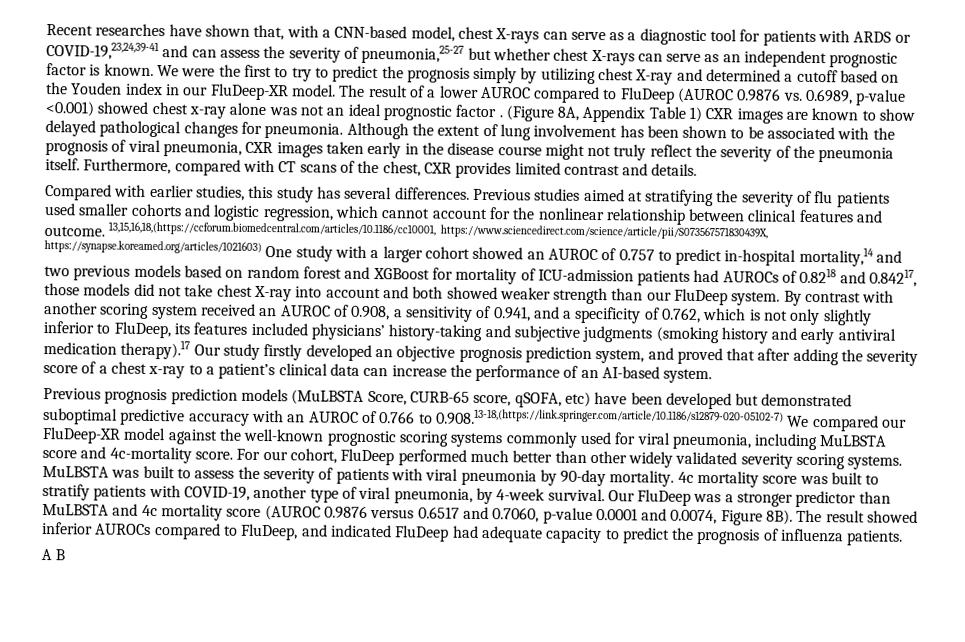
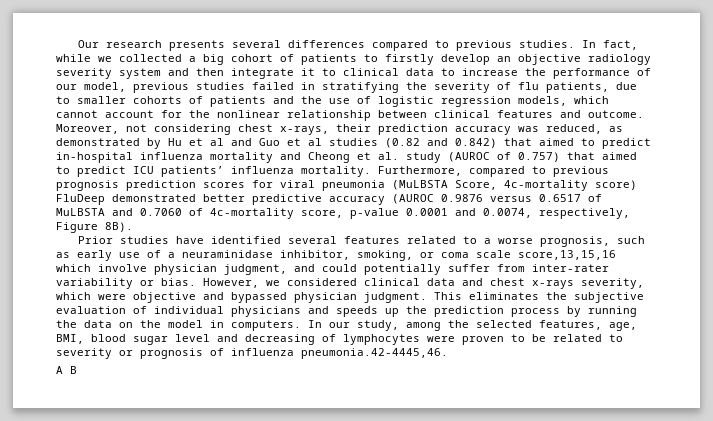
- Recent researches have shown that, with a CNN-based model, chest X-rays can serve as a diagnostic tool for patients with ARDS or COVID-19,23,24,39-41 and can assess the severity of pneumonia,25-27 but whether chest X-rays can serve as an independent prognostic factor is known. We were the first to try to predict the prognosis simply by utilizing chest X-ray and determined a cutoff based on the Youden index in our FluDeep-XR model. The result of a lower AUROC compared to FluDeep (AUROC 0.9876 vs. 0.6989, p-value <0.001) showed chest x-ray alone was not an ideal prognostic factor . (Figure 8A, Appendix Table 1) CXR images are known to show delayed pathological changes for pneumonia. Although the extent of lung involvement has been shown to be associated with the prognosis of viral pneumonia, CXR images taken early in the disease course might not truly reflect the severity of the pneumonia itself. Furthermore, compared with CT scans of the chest, CXR provides limited contrast and details.
- Compared with earlier studies, this study has several differences. Previous studies aimed at stratifying the severity of flu patients used smaller cohorts and logistic regression, which cannot account for the nonlinear relationship between clinical features and outcome.
+ Our research presents several differences compared to previous studies. In fact, while we collected a big cohort of patients to firstly develop an objective radiology severity system and then integrate it to clinical data to increase the performance of our model, previous studies failed in stratifying the severity of flu patients, due to smaller cohorts of patients and the use of logistic regression models, which cannot account for the nonlinear relationship between clinical features and outcome.
- 13,15,16,18,(https://ccforum.biomedcentral.com/articles/10.1186/cc10001, https://www.sciencedirect.com/science/article/pii/S073567571830439X, https://synapse.koreamed.org/articles/1021603) One study with a larger cohort showed an AUROC of 0.757 to predict in-hospital mortality,14 and two previous models based on random forest and XGBoost for mortality of ICU-admission patients had AUROCs of 0.8218 and 0.84217, those models did not take chest X-ray into account and both showed weaker strength than our FluDeep system. By contrast with another scoring system received an AUROC of 0.908, a sensitivity of 0.941, and a specificity of 0.762, which is not only slightly inferior to FluDeep, its features included physicians’ history-taking and subjective judgments (smoking history and early antiviral medication therapy).17 Our study firstly developed an objective prognosis prediction system, and proved that after adding the severity score of a chest x-ray to a patient’s clinical data can increase the performance of an AI-based system.
- Previous prognosis prediction models (MuLBSTA Score, CURB-65 score, qSOFA, etc) have been developed but demonstrated suboptimal predictive accuracy with an AUROC of 0.766 to 0.908.13-18,(https://link.springer.com/article/10.1186/s12879-020-05102-7) We compared our FluDeep-XR model against the well-known prognostic scoring systems commonly used for viral pneumonia, including MuLBSTA score and 4c-mortality score. For our cohort, FluDeep performed much better than other widely validated severity scoring systems. MuLBSTA was built to assess the severity of patients with viral pneumonia by 90-day mortality. 4c mortality score was built to stratify patients with COVID-19, another type of viral pneumonia, by 4-week survival. Our FluDeep was a stronger predictor than MuLBSTA and 4c mortality score (AUROC 0.9876 versus 0.6517 and 0.7060, p-value 0.0001 and 0.0074, Figure 8B). The result showed inferior AUROCs compared to FluDeep, and indicated FluDeep had adequate capacity to predict the prognosis of influenza patients.
+ Moreover, not considering chest x-rays, their prediction accuracy was reduced, as demonstrated by Hu et al and Guo et al studies (0.82 and 0.842) that aimed to predict in-hospital influenza mortality and Cheong et al. study (AUROC of 0.757) that aimed to predict ICU patients’ influenza mortality. Furthermore, compared to previous prognosis prediction scores for viral pneumonia (MuLBSTA Score, 4c-mortality score) FluDeep demonstrated better predictive accuracy (AUROC 0.9876 versus 0.6517 of MuLBSTA and 0.7060 of 4c-mortality score, p-value 0.0001 and 0.0074, respectively, Figure 8B).
+ Prior studies have identified several features related to a worse prognosis, such as early use of a neuraminidase inhibitor, smoking, or coma scale score,13,15,16 which involve physician judgment, and could potentially suffer from inter-rater variability or bias. However, we considered clinical data and chest x-rays severity, which were objective and bypassed physician judgment. This eliminates the subjective evaluation of individual physicians and speeds up the prediction process by running the data on the model in computers. In our study, among the selected features, age, BMI, blood sugar level and decreasing of lymphocytes were proven to be related to severity or prognosis of influenza pneumonia.42-4445,46.

